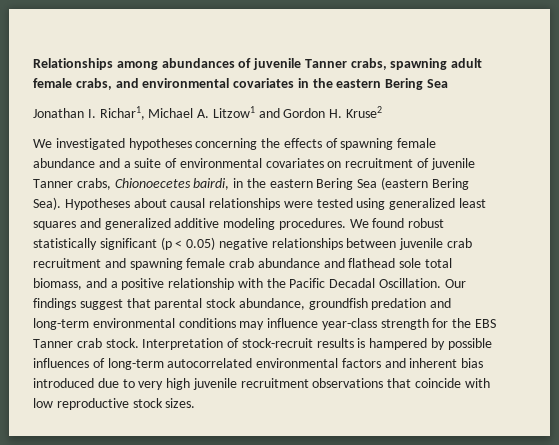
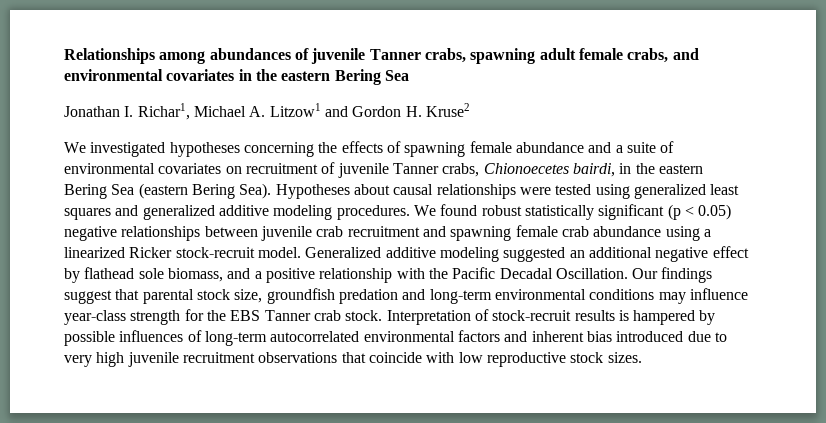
- We found robust statistically significant (p < 0.05) negative relationships between juvenile crab recruitment and spawning female crab abundance and flathead sole total biomass, and a positive relationship with the Pacific Decadal Oscillation.
+ We found robust statistically significant (p < 0.05) negative relationships between juvenile crab recruitment and spawning female crab abundance using a linearized Ricker stock-recruit model. Generalized additive modeling suggested an additional negative effect by flathead sole biomass, and a positive relationship with the Pacific Decadal Oscillation.
- Our findings suggest that parental stock abundance, groundfish predation and long-term environmental conditions may influence year-class strength for the EBS Tanner crab stock.
+ Our findings suggest that parental stock size, groundfish predation and long-term environmental conditions may influence year-class strength for the EBS Tanner crab stock.

